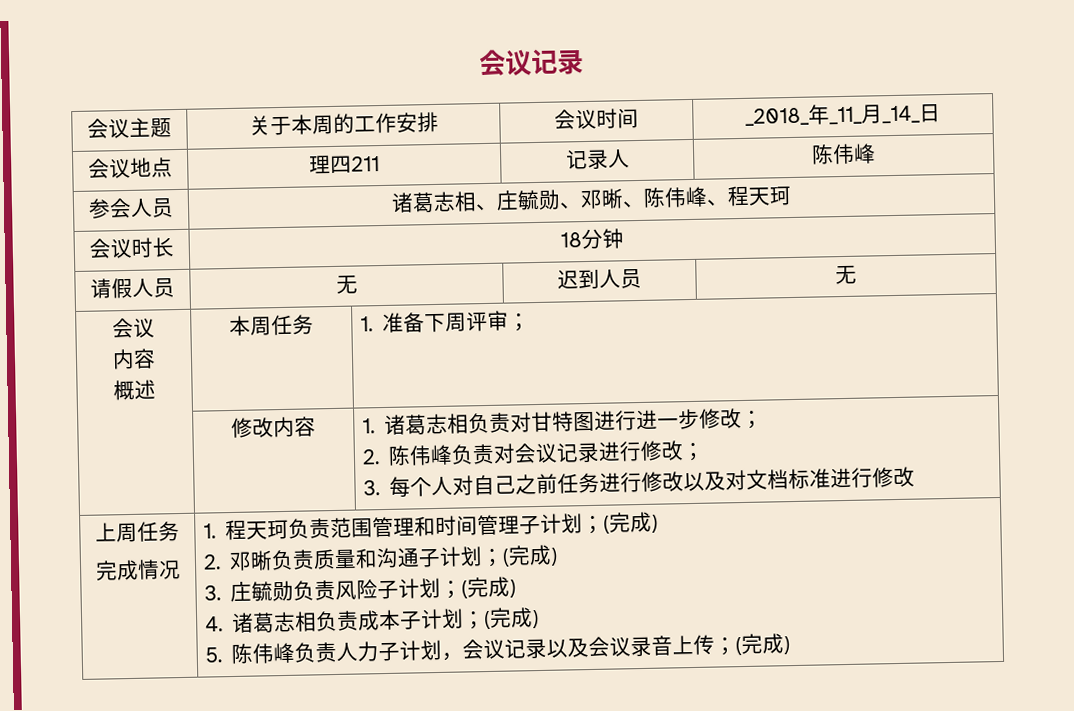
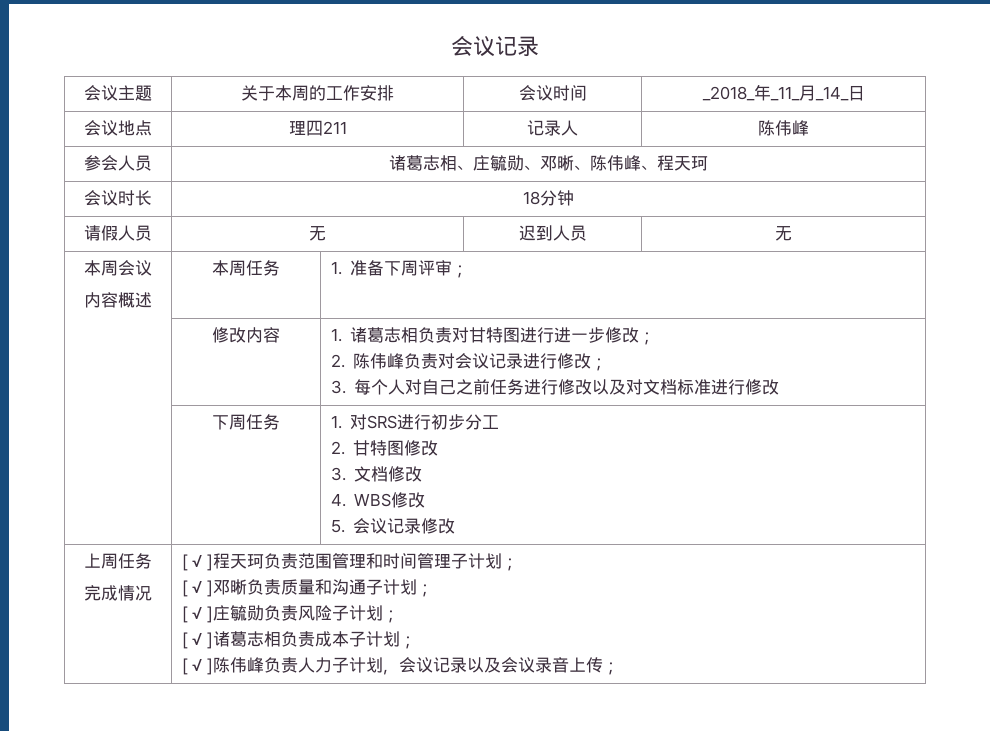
  请假人员 | 无 | 迟到人员 | 无
- 会议
- 内容
- 概述 | 本周任务 | 1.准备下周评审；
+ 本周会议
+ 内容概述 | 本周任务 | 1.准备下周评审；
+ | 下周任务 | 1.对SRS进行初步分工
+ 2.甘特图修改
+ 3.文档修改
+ 4. WBS修改
+ 5.会议记录修改
- 1.程天珂负责范围管理和时间管理子计划；(完成)
- 2.邓晰负责质量和沟通子计划；(完成)
- 3.庄毓勋负责风险子计划；(完成)
- 4.诸葛志相负责成本子计划；(完成)
- 5.陈伟峰负责人力子计划，会议记录以及会议录音上传；(完成)
+ [ √ ]程天珂负责范围管理和时间管理子计划；
+ [ √ ]邓晰负责质量和沟通子计划；
+ [ √ ]庄毓勋负责风险子计划；
+ [ √ ]诸葛志相负责成本子计划；
+ [ √ ]陈伟峰负责人力子计划，会议记录以及会议录音上传；

